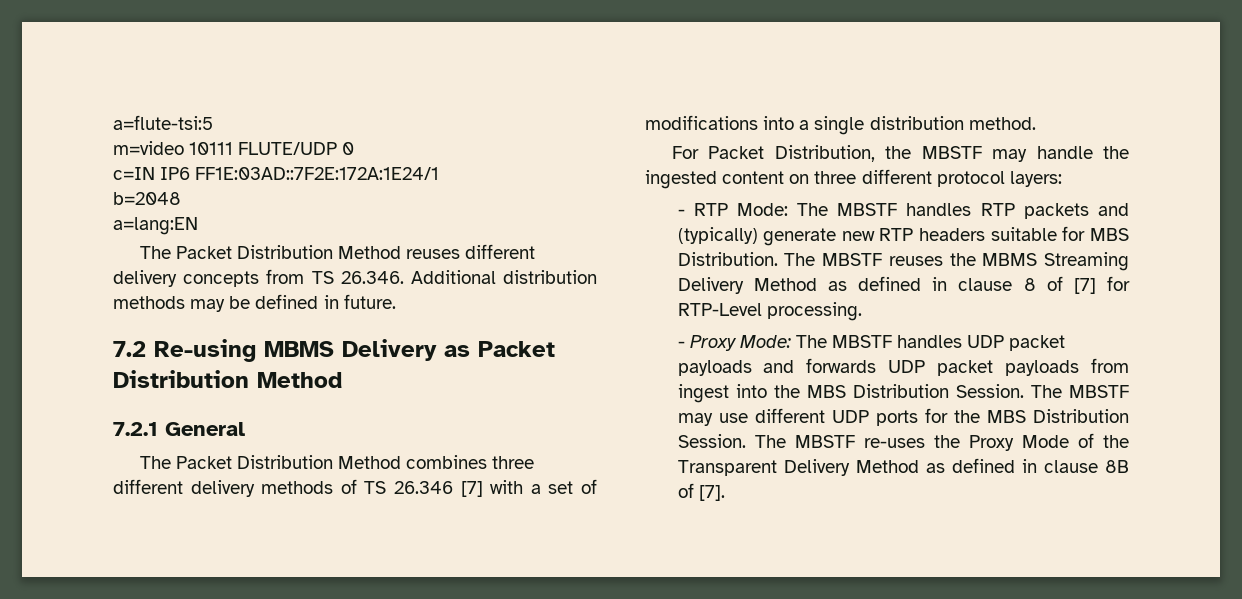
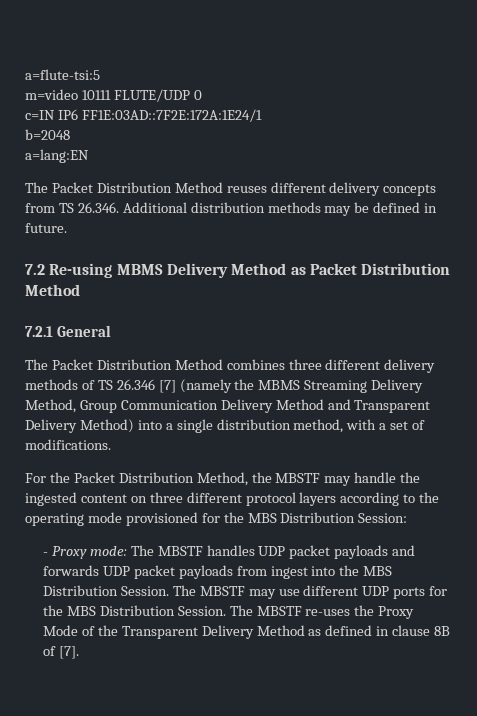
- 7.2 Re-using MBMS Delivery as Packet Distribution Method
+ 7.2 Re-using MBMS Delivery Method as Packet Distribution Method
- The Packet Distribution Method combines three different delivery methods of TS 26.346 [7] with a set of modifications into a single distribution method.
- For Packet Distribution, the MBSTF may handle the ingested content on three different protocol layers:
- - RTP Mode: The MBSTF handles RTP packets and (typically) generate new RTP headers suitable for MBS Distribution. The MBSTF reuses the MBMS Streaming Delivery Method as defined in clause 8 of [7] for RTP-Level processing.
+ The Packet Distribution Method combines three different delivery methods of TS 26.346 [7] (namely the MBMS Streaming Delivery Method, Group Communication Delivery Method and Transparent Delivery Method) into a single distribution method, with a set of modifications.
+ For the Packet Distribution Method, the MBSTF may handle the ingested content on three different protocol layers according to the operating mode provisioned for the MBS Distribution Session:
- - Proxy Mode: The MBSTF handles UDP packet payloads and forwards UDP packet payloads from ingest into the MBS Distribution Session.
+ - Proxy mode: The MBSTF handles UDP packet payloads and forwards UDP packet payloads from ingest into the MBS Distribution Session.

